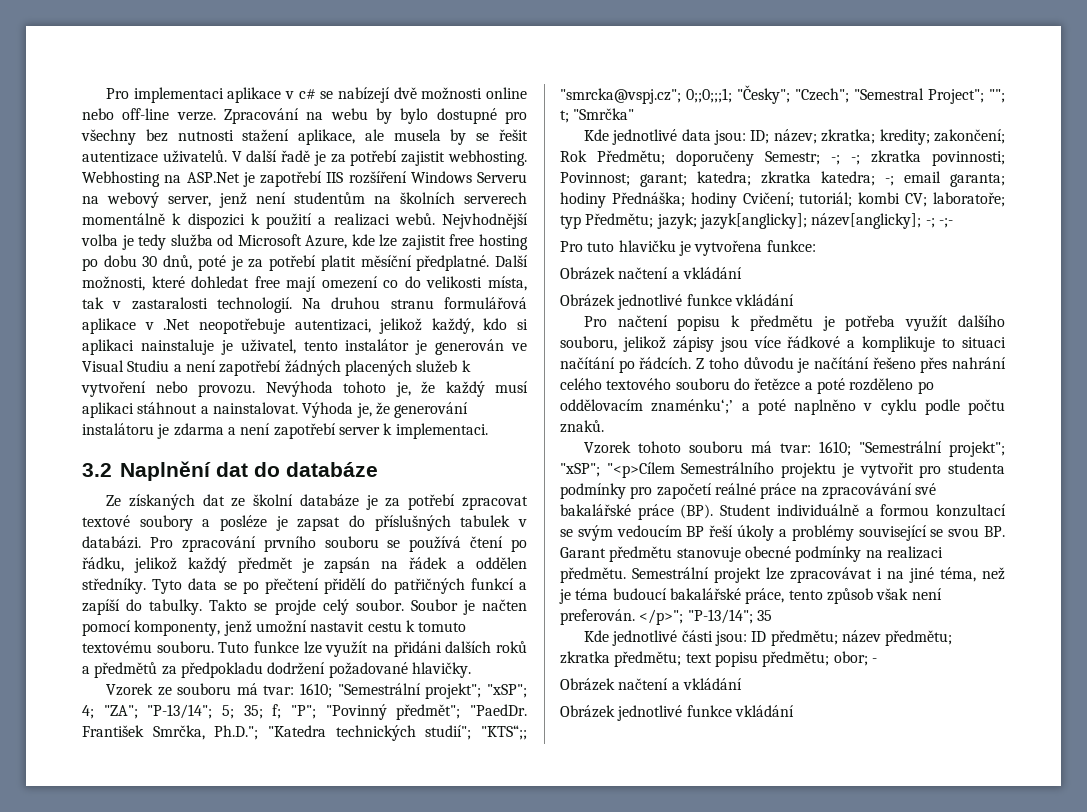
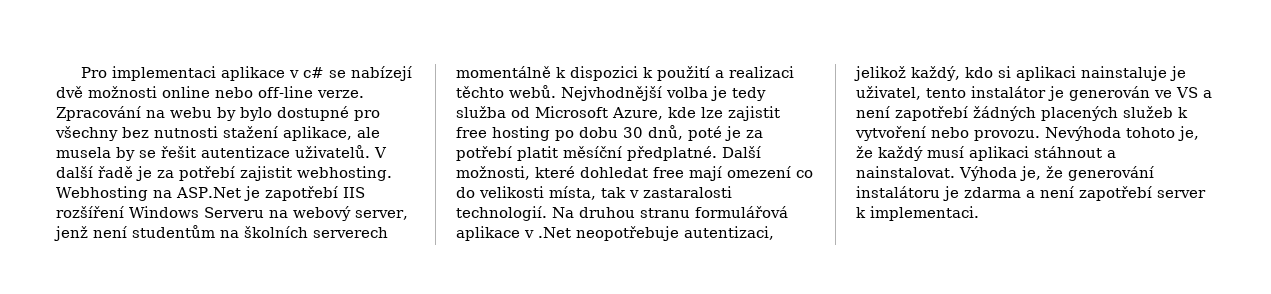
- Webhosting na ASP.Net je zapotřebí IIS rozšíření Windows Serveru na webový server, jenž není studentům na školních serverech momentálně k dispozici k použití a realizaci webů.
+ Webhosting na ASP.Net je zapotřebí IIS rozšíření Windows Serveru na webový server, jenž není studentům na školních serverech momentálně k dispozici k použití a realizaci těchto webů.
- Na druhou stranu formulářová aplikace v .Net neopotřebuje autentizaci, jelikož každý, kdo si aplikaci nainstaluje je uživatel, tento instalátor je generován ve Visual Studiu a není zapotřebí žádných placených služeb k vytvoření nebo provozu.
+ Na druhou stranu formulářová aplikace v .Net neopotřebuje autentizaci, jelikož každý, kdo si aplikaci nainstaluje je uživatel, tento instalátor je generován ve VS a není zapotřebí žádných placených služeb k vytvoření nebo provozu.
- 3.2 Naplnění dat do databáze
- Ze získaných dat ze školní databáze je za potřebí zpracovat textové soubory a posléze je zapsat do příslušných tabulek v databázi. Pro zpracování prvního souboru se používá čtení po řádku, jelikož každý předmět je zapsán na řádek a oddělen středníky. Tyto data se po přečtení přidělí do patřičných funkcí a zapíší do tabulky. Takto se projde celý soubor. Soubor je načten pomocí komponenty, jenž umožní nastavit cestu k tomuto textovému souboru. Tuto funkce lze využít na přidáni dalších roků a předmětů za předpokladu dodržení požadované hlavičky.
- Vzorek ze souboru má tvar: 1610; "Semestrální projekt"; "xSP"; 4; "ZA"; "P-13/14"; 5; 35; f; "P"; "Povinný předmět"; "PaedDr. František Smrčka, Ph.D."; "Katedra technických studií"; "KTS“;; "smrcka@vspj.cz"; 0;;0;;;1; "Česky"; "Czech"; "Semestral Project"; ""; t; "Smrčka"
- Kde jednotlivé data jsou: ID; název; zkratka; kredity; zakončení; Rok Předmětu; doporučeny Semestr; -; -; zkratka povinnosti; Povinnost; garant; katedra; zkratka katedra; -; email garanta; hodiny Přednáška; hodiny Cvičení; tutoriál; kombi CV; laboratoře; typ Předmětu; jazyk; jazyk[anglicky]; název[anglicky]; -; -;-
- Pro tuto hlavičku je vytvořena funkce:
- Obrázek načtení a vkládání
- Obrázek jednotlivé funkce vkládání
- Pro načtení popisu k předmětu je potřeba využít dalšího souboru, jelikož zápisy jsou více řádkové a komplikuje to situaci načítání po řádcích. Z toho důvodu je načítání řešeno přes nahrání celého textového souboru do řetězce a poté rozděleno po oddělovacím znaménku‘;’ a poté naplněno v cyklu podle počtu znaků.
- Vzorek tohoto souboru má tvar: 1610; "Semestrální projekt"; "xSP"; "<p>Cílem Semestrálního projektu je vytvořit pro studenta podmínky pro započetí reálné práce na zpracovávání své bakalářské práce (BP). Student individuálně a formou konzultací se svým vedoucím BP řeší úkoly a problémy související se svou BP. Garant předmětu stanovuje obecné podmínky na realizaci předmětu. Semestrální projekt lze zpracovávat i na jiné téma, než je téma budoucí bakalářské práce, tento způsob však není preferován. </p>"; "P-13/14"; 35
- Kde jednotlivé části jsou: ID předmětu; název předmětu; zkratka předmětu; text popisu předmětu; obor; -
- Obrázek načtení a vkládání
- Obrázek jednotlivé funkce vkládání

